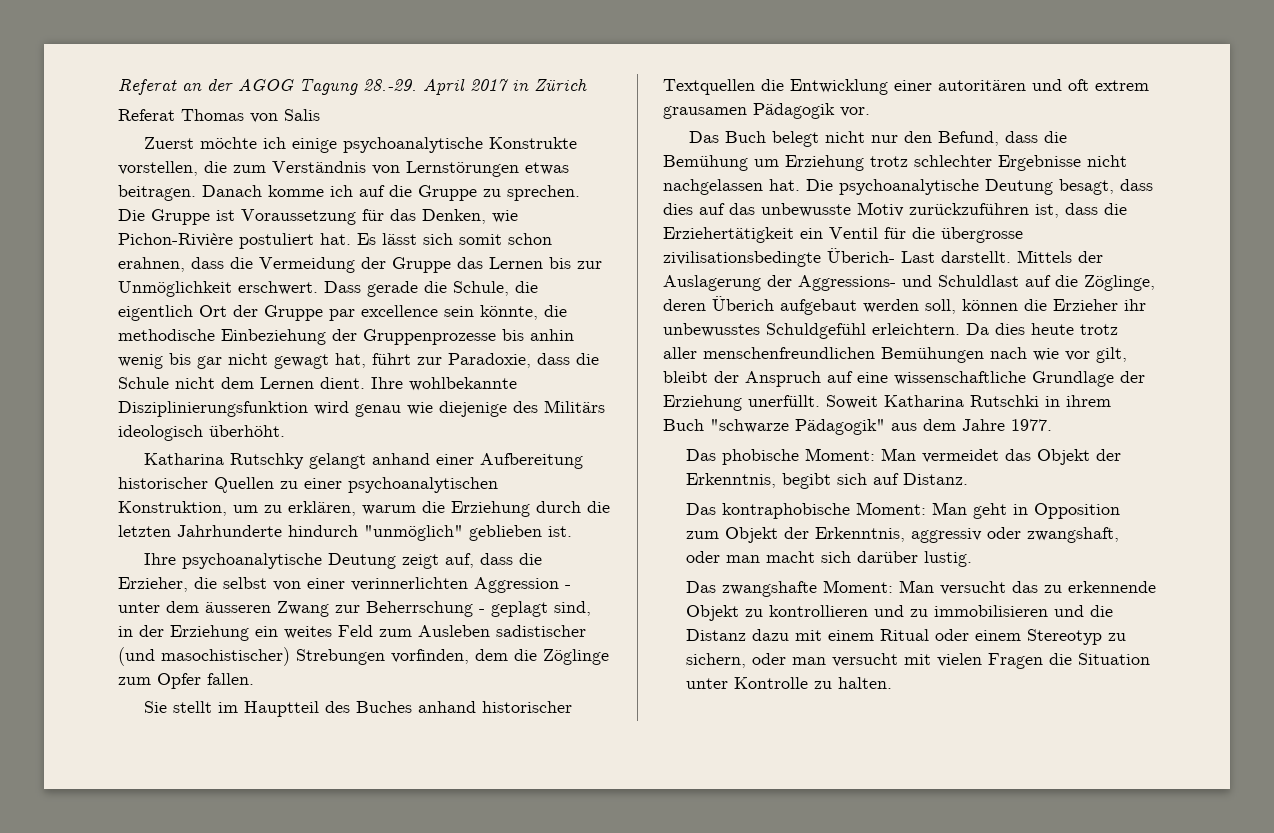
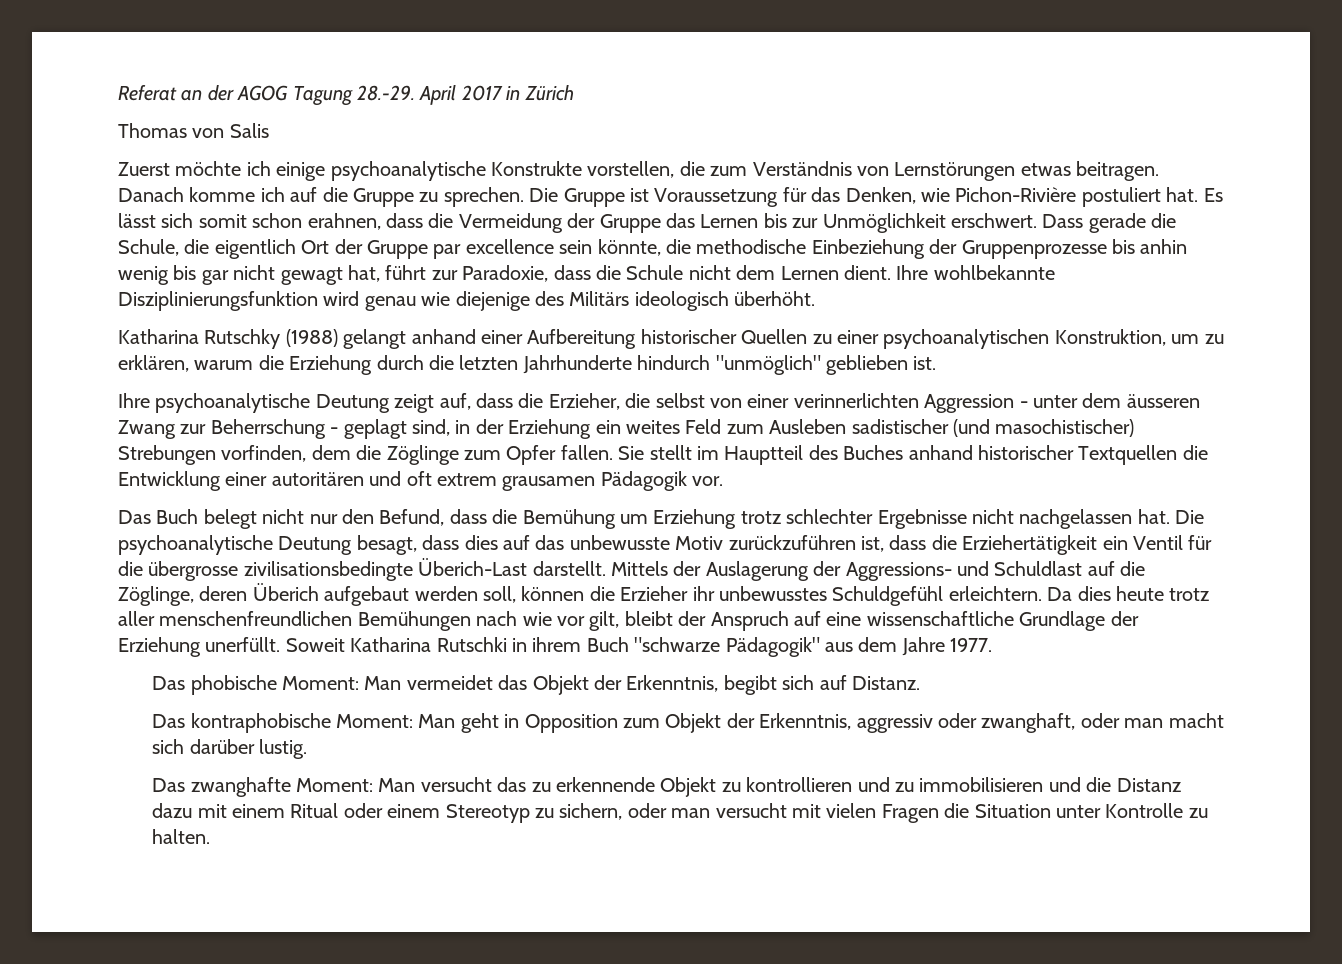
- Referat Thomas von Salis
+ Thomas von Salis
- Katharina Rutschky gelangt anhand einer Aufbereitung historischer Quellen zu einer psychoanalytischen Konstruktion, um zu erklären, warum die Erziehung durch die letzten Jahrhunderte hindurch "unmöglich" geblieben ist.
+ Katharina Rutschky (1988) gelangt anhand einer Aufbereitung historischer Quellen zu einer psychoanalytischen Konstruktion, um zu erklären, warum die Erziehung durch die letzten Jahrhunderte hindurch "unmöglich" geblieben ist.
- Ihre psychoanalytische Deutung zeigt auf, dass die Erzieher, die selbst von einer verinnerlichten Aggression - unter dem äusseren Zwang zur Beherrschung - geplagt sind, in der Erziehung ein weites Feld zum Ausleben sadistischer (und masochistischer) Strebungen vorfinden, dem die Zöglinge zum Opfer fallen.
- Sie stellt im Hauptteil des Buches anhand historischer Textquellen die Entwicklung einer autoritären und oft extrem grausamen Pädagogik vor.
+ Ihre psychoanalytische Deutung zeigt auf, dass die Erzieher, die selbst von einer verinnerlichten Aggression - unter dem äusseren Zwang zur Beherrschung - geplagt sind, in der Erziehung ein weites Feld zum Ausleben sadistischer (und masochistischer) Strebungen vorfinden, dem die Zöglinge zum Opfer fallen. Sie stellt im Hauptteil des Buches anhand historischer Textquellen die Entwicklung einer autoritären und oft extrem grausamen Pädagogik vor.
- Die psychoanalytische Deutung besagt, dass dies auf das unbewusste Motiv zurückzuführen ist, dass die Erziehertätigkeit ein Ventil für die übergrosse zivilisationsbedingte Überich- Last darstellt.
+ Die psychoanalytische Deutung besagt, dass dies auf das unbewusste Motiv zurückzuführen ist, dass die Erziehertätigkeit ein Ventil für die übergrosse zivilisationsbedingte Überich-Last darstellt.
- Das kontraphobische Moment: Man geht in Opposition zum Objekt der Erkenntnis, aggressiv oder zwangshaft, oder man macht sich darüber lustig.
+ Das kontraphobische Moment: Man geht in Opposition zum Objekt der Erkenntnis, aggressiv oder zwanghaft, oder man macht sich darüber lustig.
- Das zwangshafte Moment: Man versucht das zu erkennende Objekt zu kontrollieren und zu immobilisieren und die Distanz dazu mit einem Ritual oder einem Stereotyp zu sichern, oder man versucht mit vielen Fragen die Situation unter Kontrolle zu halten.
+ Das zwanghafte Moment: Man versucht das zu erkennende Objekt zu kontrollieren und zu immobilisieren und die Distanz dazu mit einem Ritual oder einem Stereotyp zu sichern, oder man versucht mit vielen Fragen die Situation unter Kontrolle zu halten.

